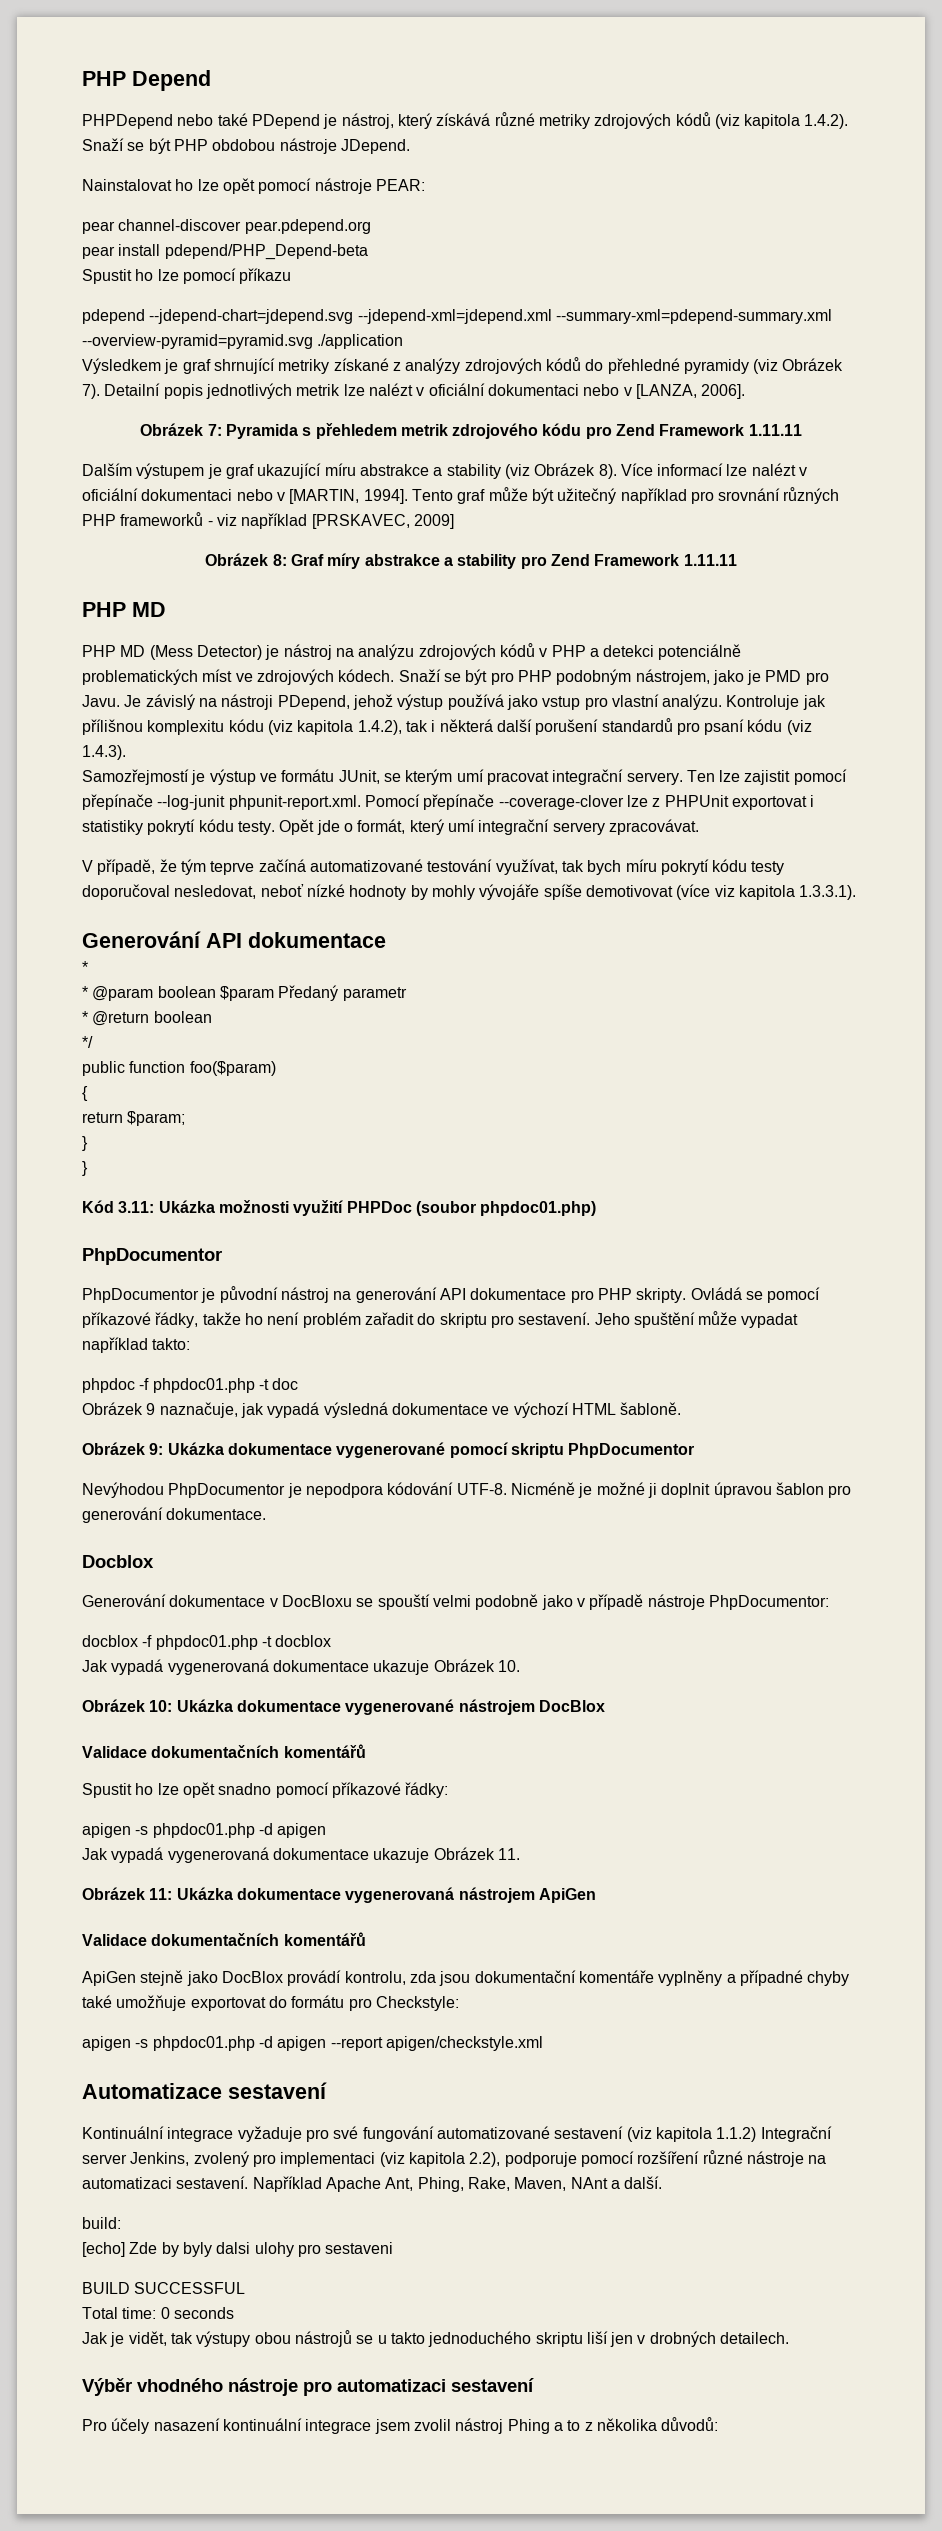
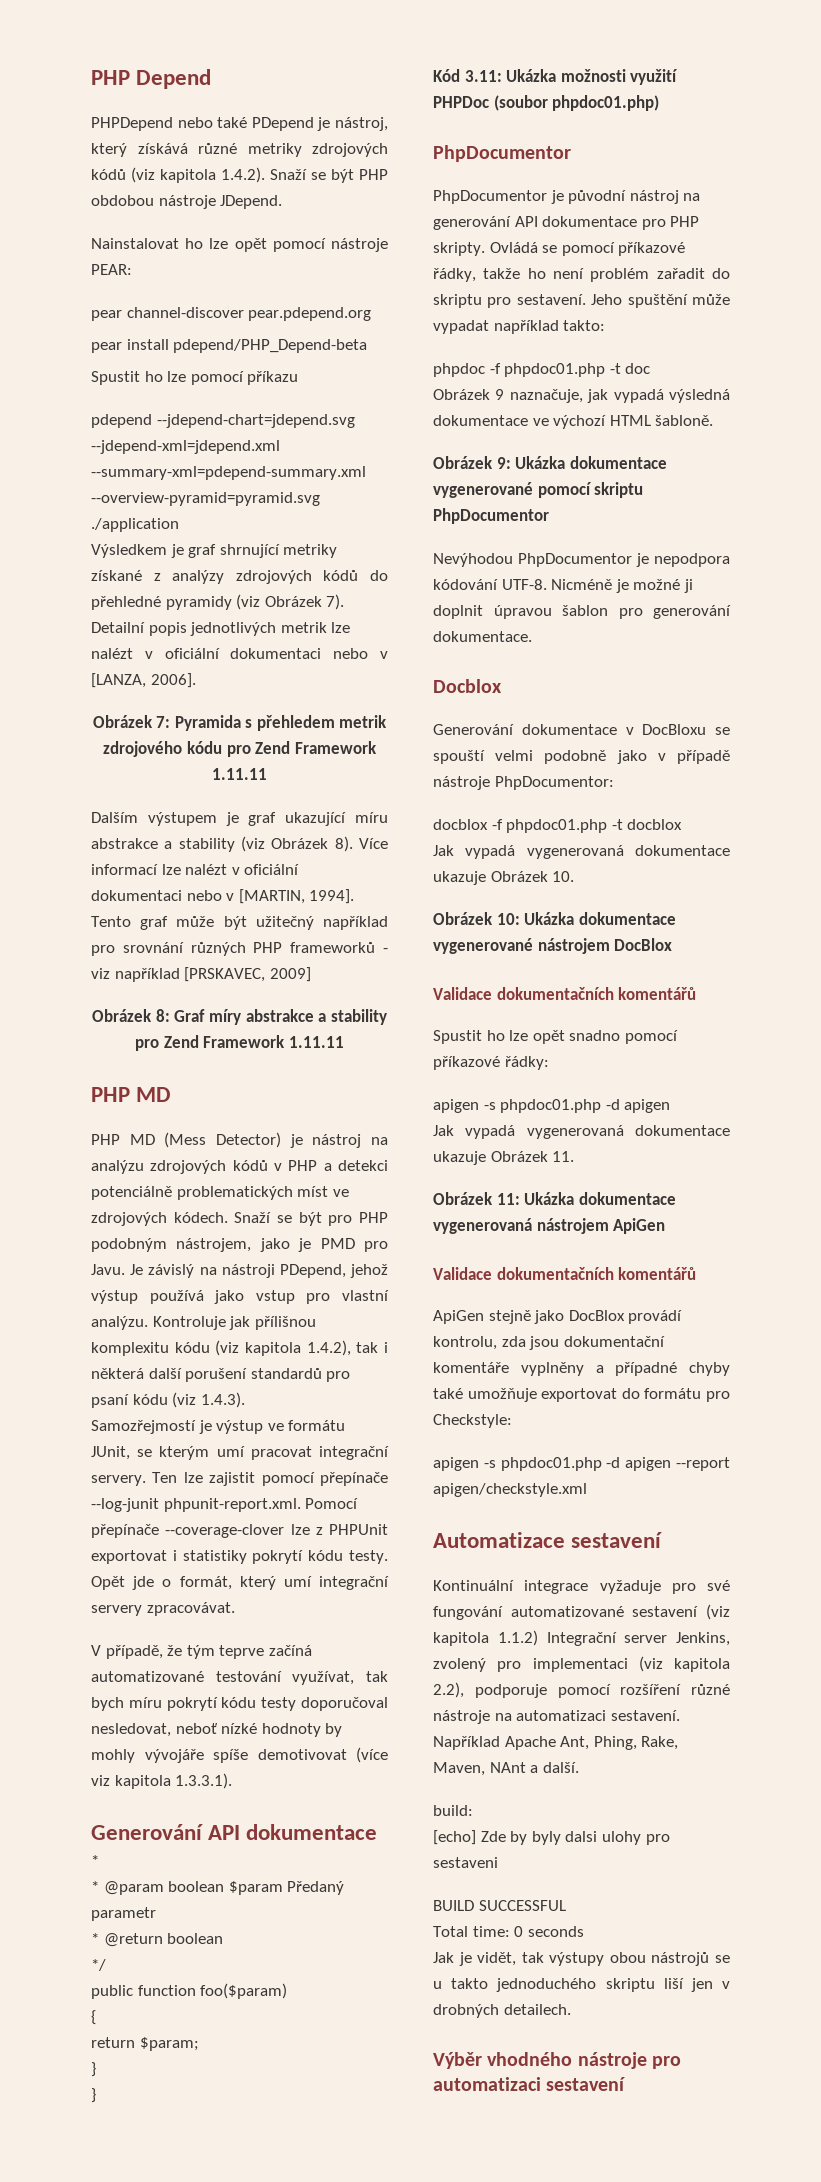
- Pro účely nasazení kontinuální integrace jsem zvolil nástroj Phing a to z několika důvodů:

